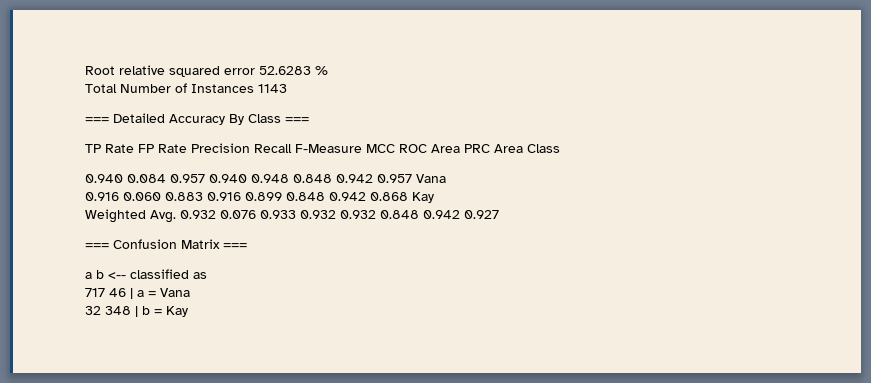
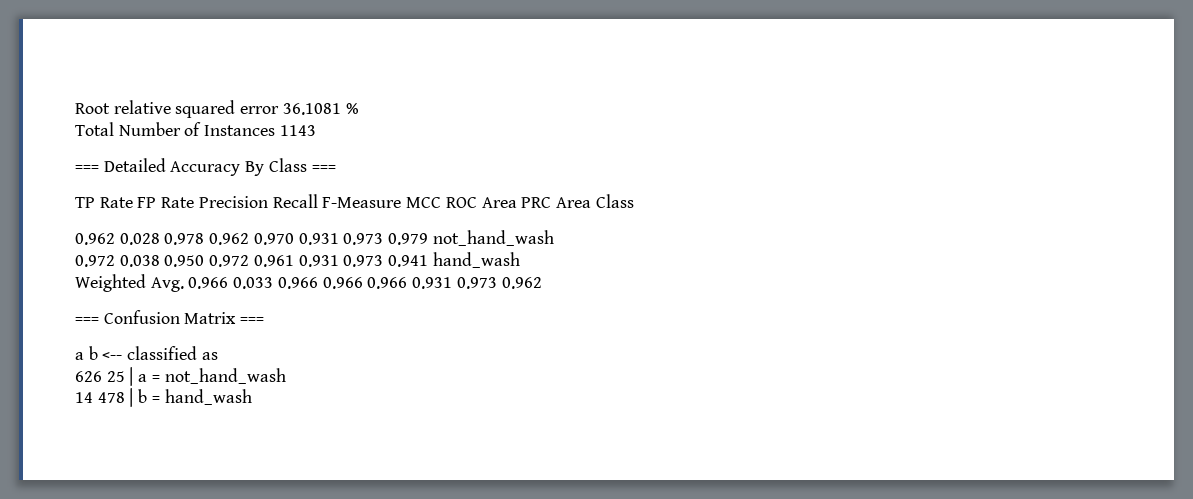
- Root relative squared error 52.6283 %
+ Root relative squared error 36.1081 %
- 0.940 0.084 0.957 0.940 0.948 0.848 0.942 0.957 Vana
- 0.916 0.060 0.883 0.916 0.899 0.848 0.942 0.868 Kay
- Weighted Avg. 0.932 0.076 0.933 0.932 0.932 0.848 0.942 0.927
+ 0.962 0.028 0.978 0.962 0.970 0.931 0.973 0.979 not_hand_wash
+ 0.972 0.038 0.950 0.972 0.961 0.931 0.973 0.941 hand_wash
+ Weighted Avg. 0.966 0.033 0.966 0.966 0.966 0.931 0.973 0.962
- 717 46 | a = Vana
- 32 348 | b = Kay
+ 626 25 | a = not_hand_wash
+ 14 478 | b = hand_wash

